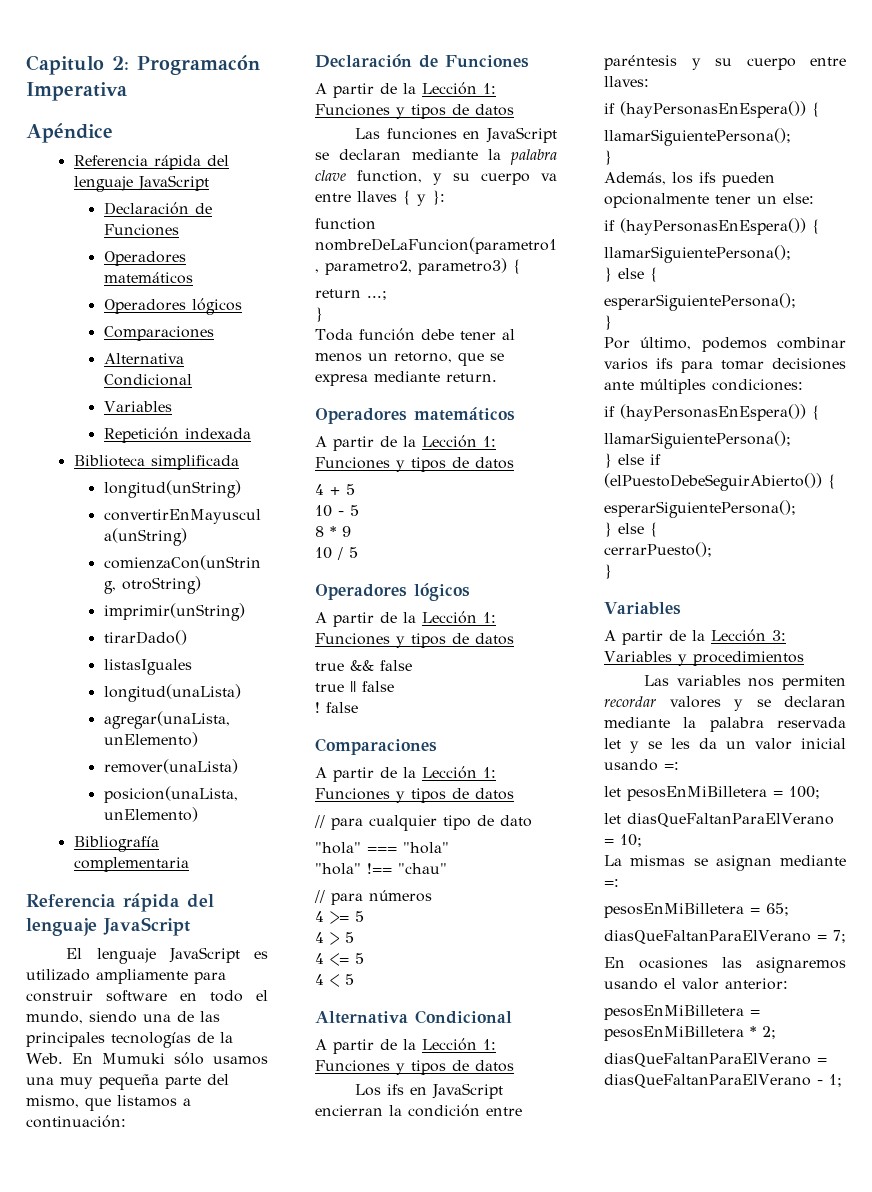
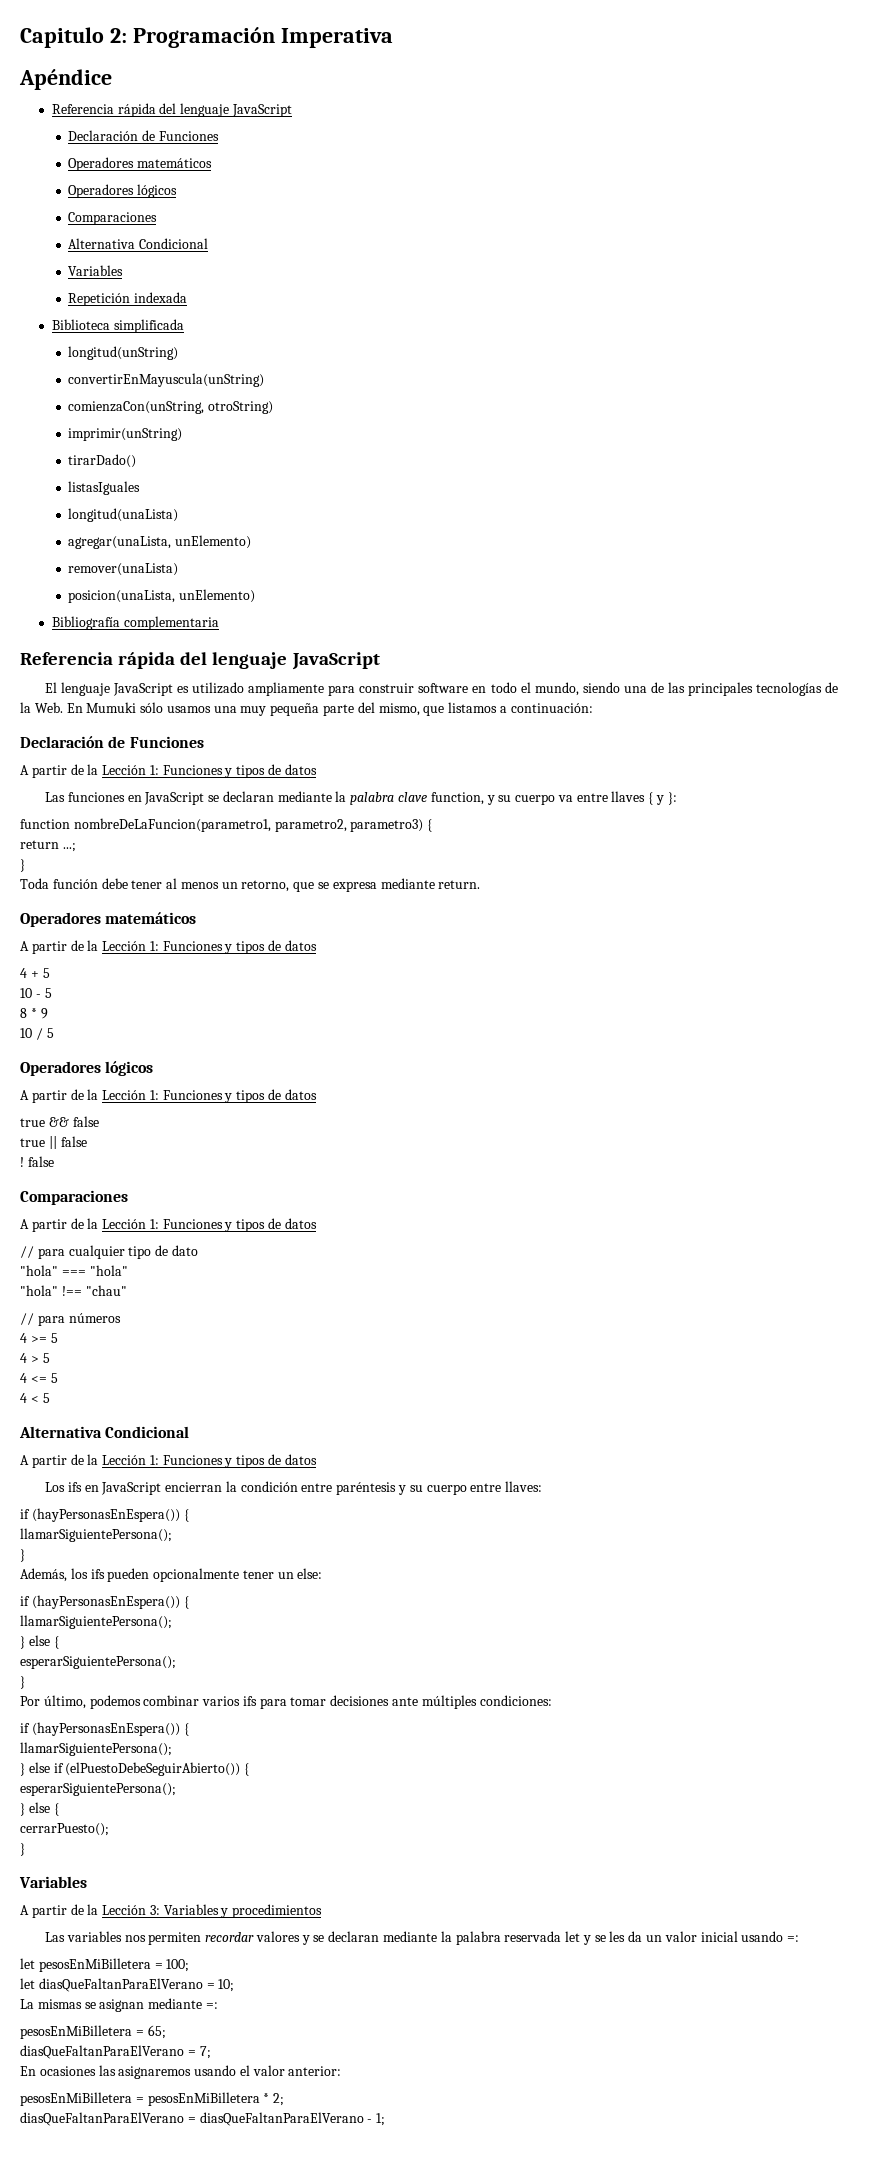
- Capitulo 2: Programacón Imperativa
+ Capitulo 2: Programación Imperativa

